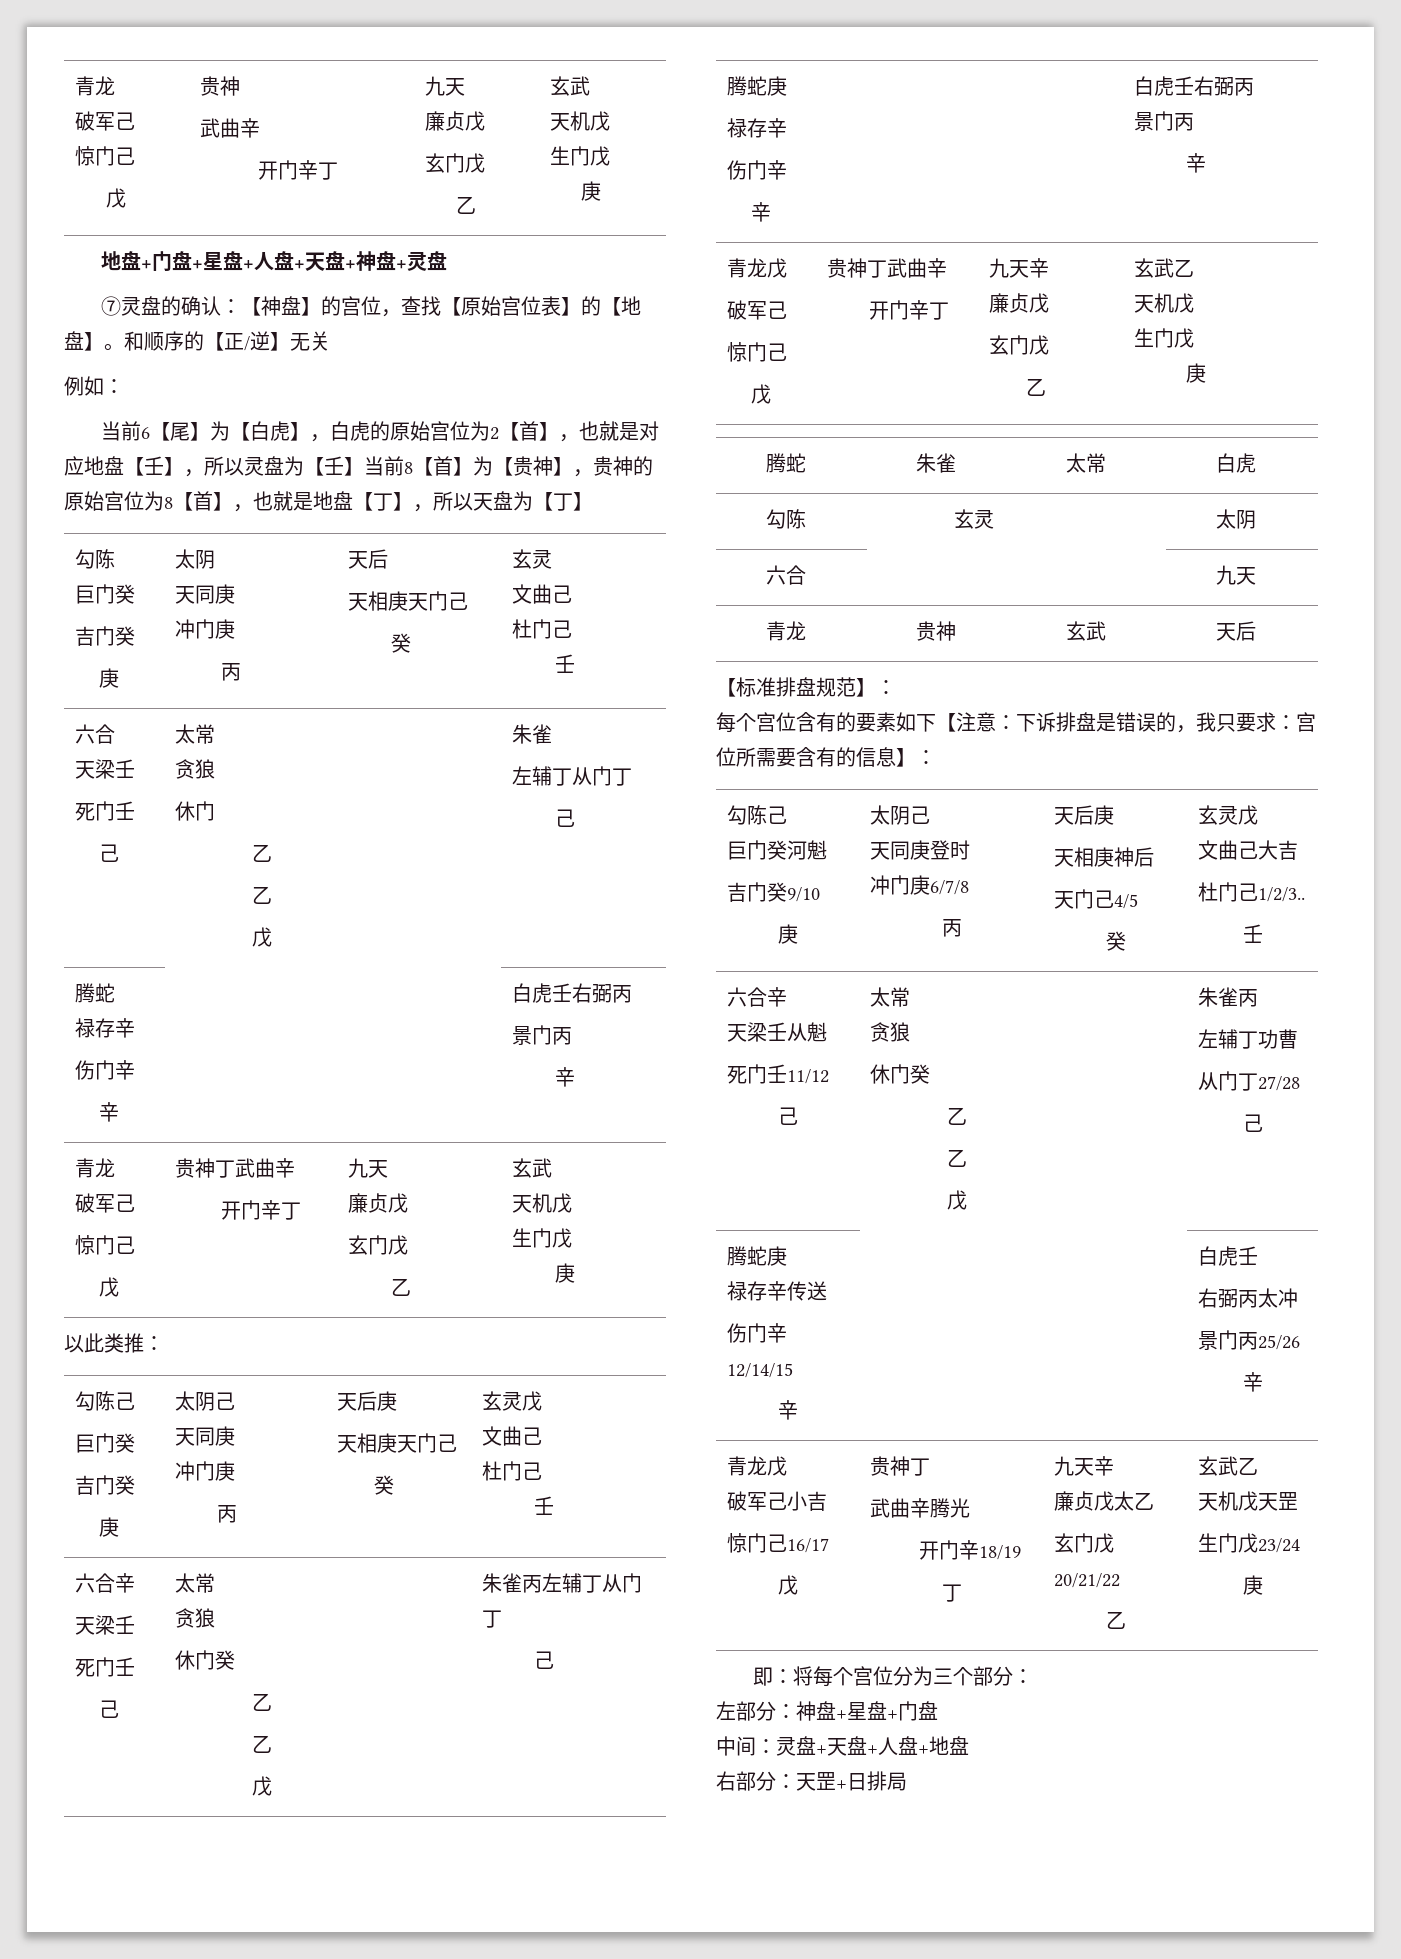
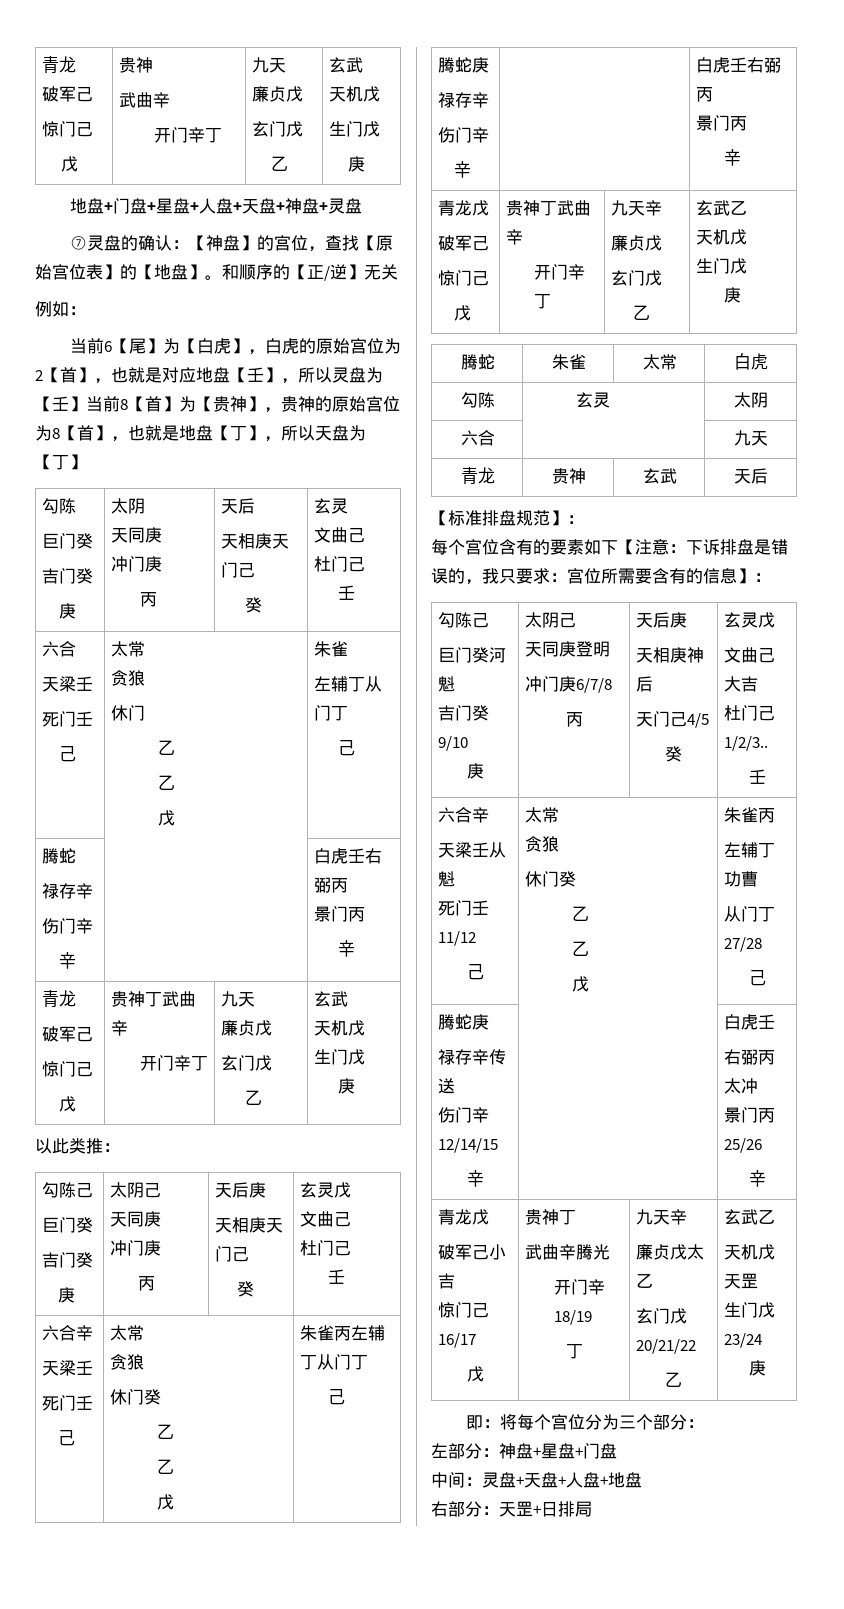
  每个宫位含有的要素如下【注意：下诉排盘是错误的，我只要求：宫位所需要含有的信息】：
  勾陈己
  巨门癸河魁
  吉门癸9/10
  庚 | 太阴己
- 天同庚登时
+ 天同庚登明

